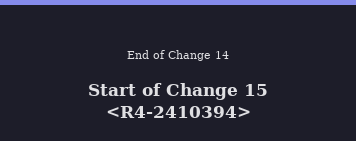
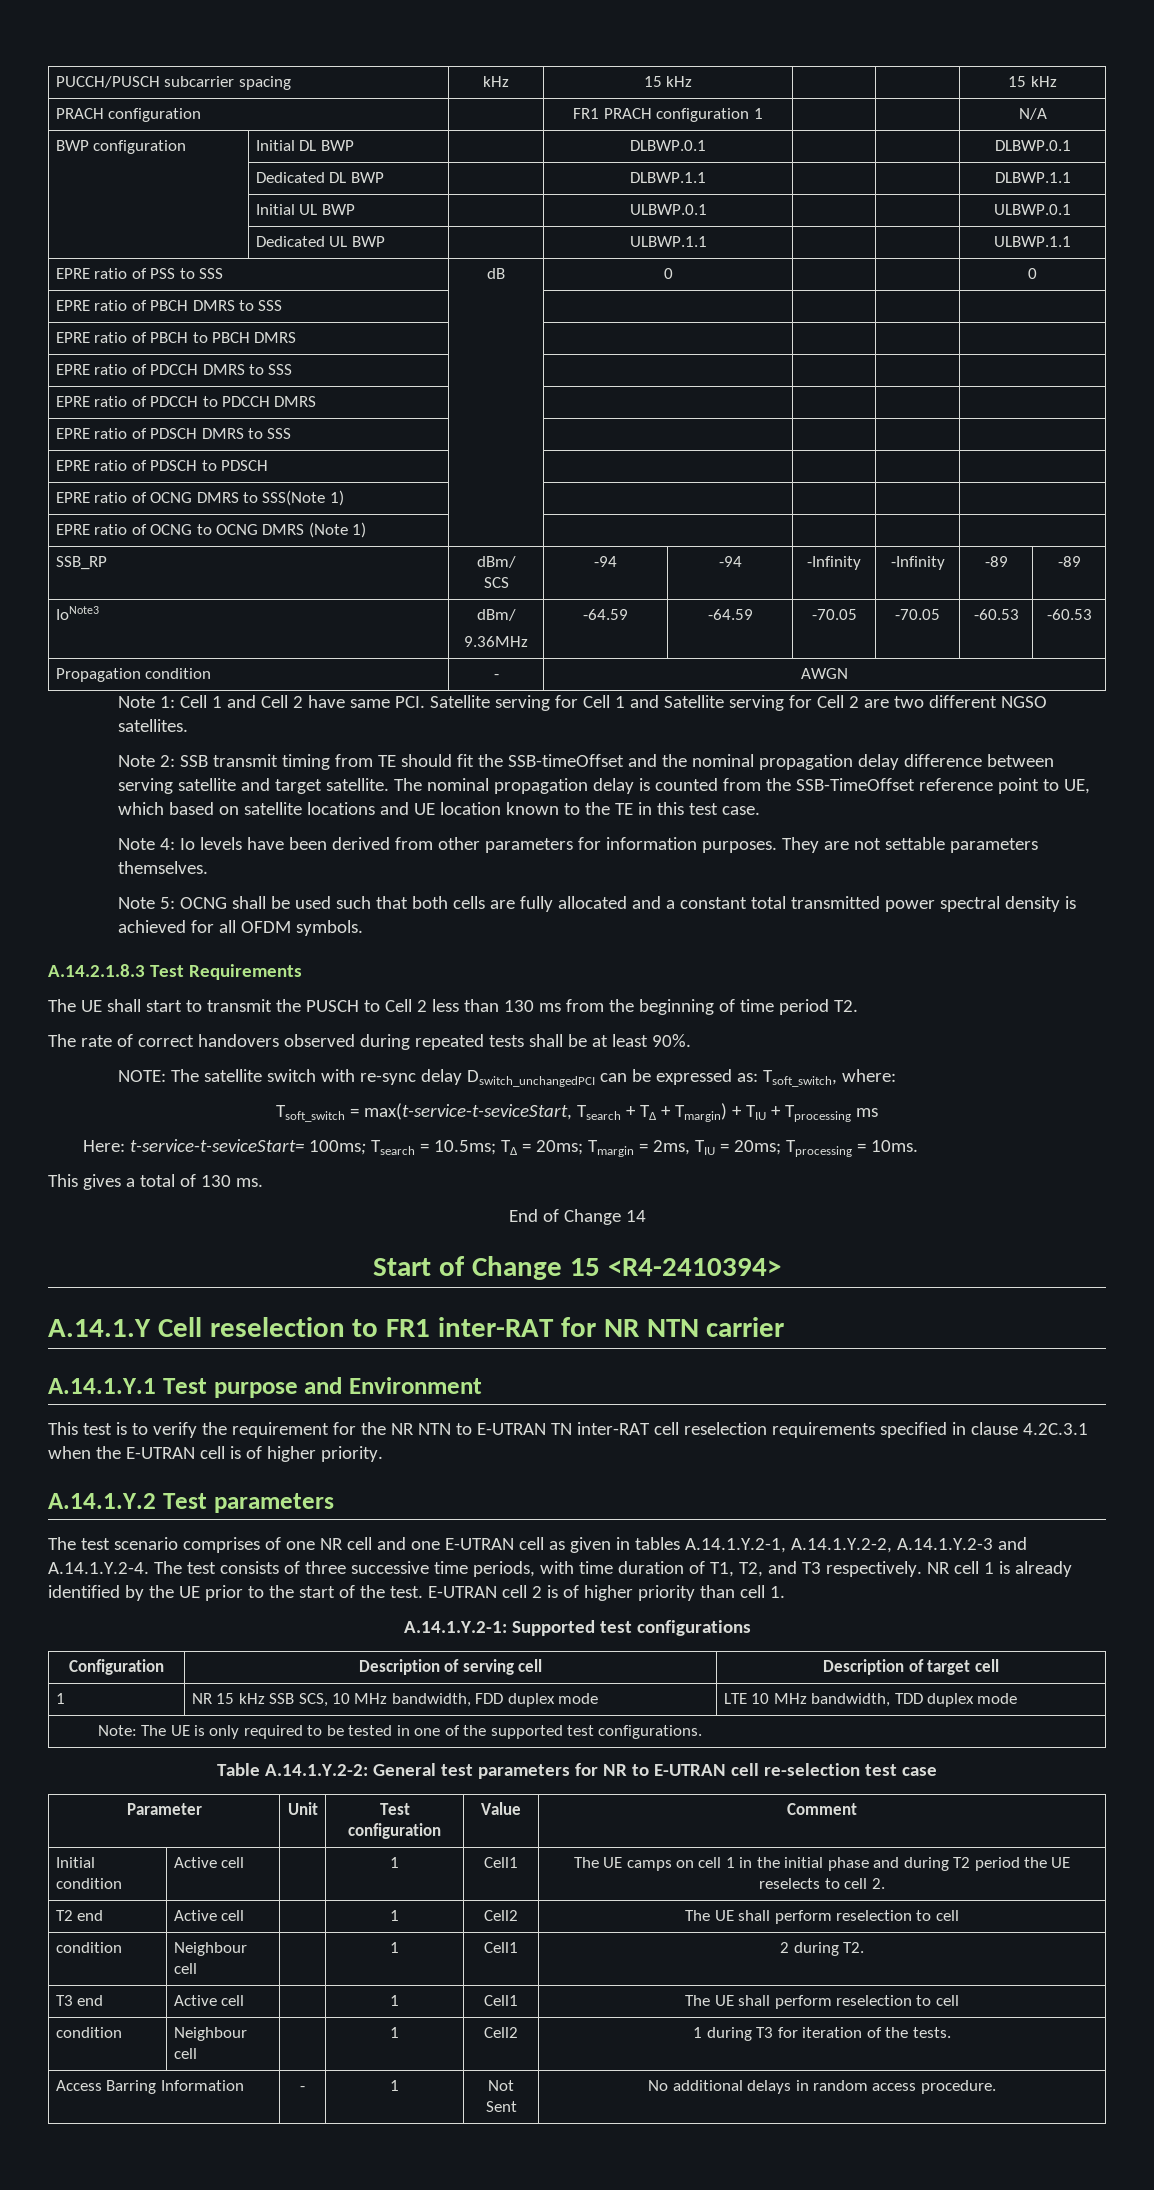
+ PUCCH/PUSCH subcarrier spacing | kHz | 15 kHz | | | 15 kHz
+ PRACH configuration | | FR1 PRACH configuration 1 | | | N/A
+ BWP configuration | Initial DL BWP | | DLBWP.0.1 | | | DLBWP.0.1
+ | Dedicated DL BWP | | DLBWP.1.1 | | | DLBWP.1.1
+ | Initial UL BWP | | ULBWP.0.1 | | | ULBWP.0.1
+ | Dedicated UL BWP | | ULBWP.1.1 | | | ULBWP.1.1
+ EPRE ratio of PSS to SSS | dB | 0 | | | 0
+ EPRE ratio of PBCH DMRS to SSS | | | | |
+ EPRE ratio of PBCH to PBCH DMRS | | | | |
+ EPRE ratio of PDCCH DMRS to SSS | | | | |
+ EPRE ratio of PDCCH to PDCCH DMRS | | | | |
+ EPRE ratio of PDSCH DMRS to SSS | | | | |
+ EPRE ratio of PDSCH to PDSCH | | | | |
+ EPRE ratio of OCNG DMRS to SSS(Note 1) | | | | |
+ EPRE ratio of OCNG to OCNG DMRS (Note 1) | | | | |
+ SSB_RP | dBm/
+ SCS | -94 | -94 | -Infinity | -Infinity | -89 | -89
+ IoNote3 | dBm/
+ 9.36MHz | -64.59 | -64.59 | -70.05 | -70.05 | -60.53 | -60.53
+ Propagation condition | - | AWGN
+ Note 1: Cell 1 and Cell 2 have same PCI. Satellite serving for Cell 1 and Satellite serving for Cell 2 are two different NGSO satellites.
+ Note 2: SSB transmit timing from TE should fit the SSB-timeOffset and the nominal propagation delay difference between serving satellite and target satellite. The nominal propagation delay is counted from the SSB-TimeOffset reference point to UE, which based on satellite locations and UE location known to the TE in this test case.
+ Note 4: Io levels have been derived from other parameters for information purposes. They are not settable parameters themselves.
+ Note 5: OCNG shall be used such that both cells are fully allocated and a constant total transmitted power spectral density is achieved for all OFDM symbols.
+ A.14.2.1.8.3 Test Requirements
+ The UE shall start to transmit the PUSCH to Cell 2 less than 130 ms from the beginning of time period T2.
+ The rate of correct handovers observed during repeated tests shall be at least 90%.
+ NOTE: The satellite switch with re-sync delay Dswitch_unchangedPCI can be expressed as: Tsoft_switch, where:
+ Tsoft_switch = max(t-service-t-seviceStart, Tsearch + T∆ + Tmargin) + TIU + Tprocessing ms
+ Here: t-service-t-seviceStart= 100ms; Tsearch = 10.5ms; T∆ = 20ms; Tmargin = 2ms, TIU = 20ms; Tprocessing = 10ms.
+ This gives a total of 130 ms.
+ A.14.1.Y Cell reselection to FR1 inter-RAT for NR NTN carrier
+ A.14.1.Y.1 Test purpose and Environment
+ This test is to verify the requirement for the NR NTN to E-UTRAN TN inter-RAT cell reselection requirements specified in clause 4.2C.3.1 when the E-UTRAN cell is of higher priority.
+ A.14.1.Y.2 Test parameters
+ The test scenario comprises of one NR cell and one E-UTRAN cell as given in tables A.14.1.Y.2-1, A.14.1.Y.2-2, A.14.1.Y.2-3 and A.14.1.Y.2-4. The test consists of three successive time periods, with time duration of T1, T2, and T3 respectively. NR cell 1 is already identified by the UE prior to the start of the test. E-UTRAN cell 2 is of higher priority than cell 1.
+ A.14.1.Y.2-1: Supported test configurations
+ Configuration | Description of serving cell | Description of target cell
+ 1 | NR 15 kHz SSB SCS, 10 MHz bandwidth, FDD duplex mode | LTE 10 MHz bandwidth, TDD duplex mode
+ Note: The UE is only required to be tested in one of the supported test configurations.
+ Table A.14.1.Y.2-2: General test parameters for NR to E-UTRAN cell re-selection test case
+ Parameter | Unit | Test configuration | Value | Comment
+ Initial condition | Active cell | | 1 | Cell1 | The UE camps on cell 1 in the initial phase and during T2 period the UE reselects to cell 2.
+ T2 end | Active cell | | 1 | Cell2 | The UE shall perform reselection to cell
+ condition | Neighbour cell | | 1 | Cell1 | 2 during T2.
+ T3 end | Active cell | | 1 | Cell1 | The UE shall perform reselection to cell
+ condition | Neighbour cell | | 1 | Cell2 | 1 during T3 for iteration of the tests.
+ Access Barring Information | - | 1 | Not Sent | No additional delays in random access procedure.

